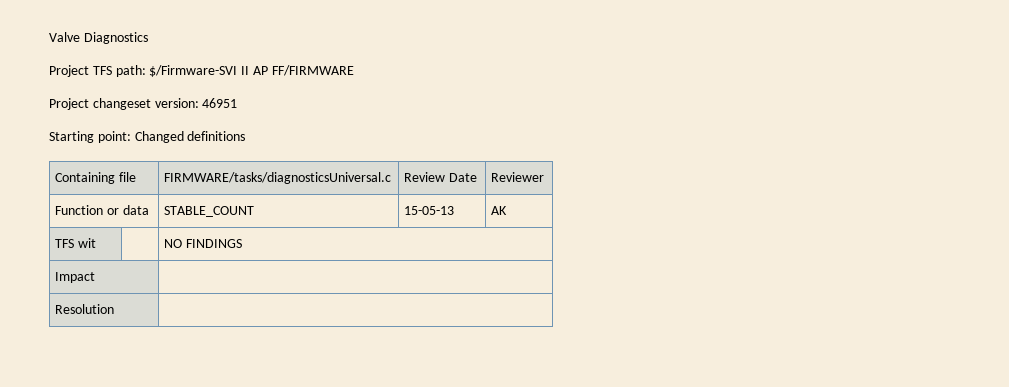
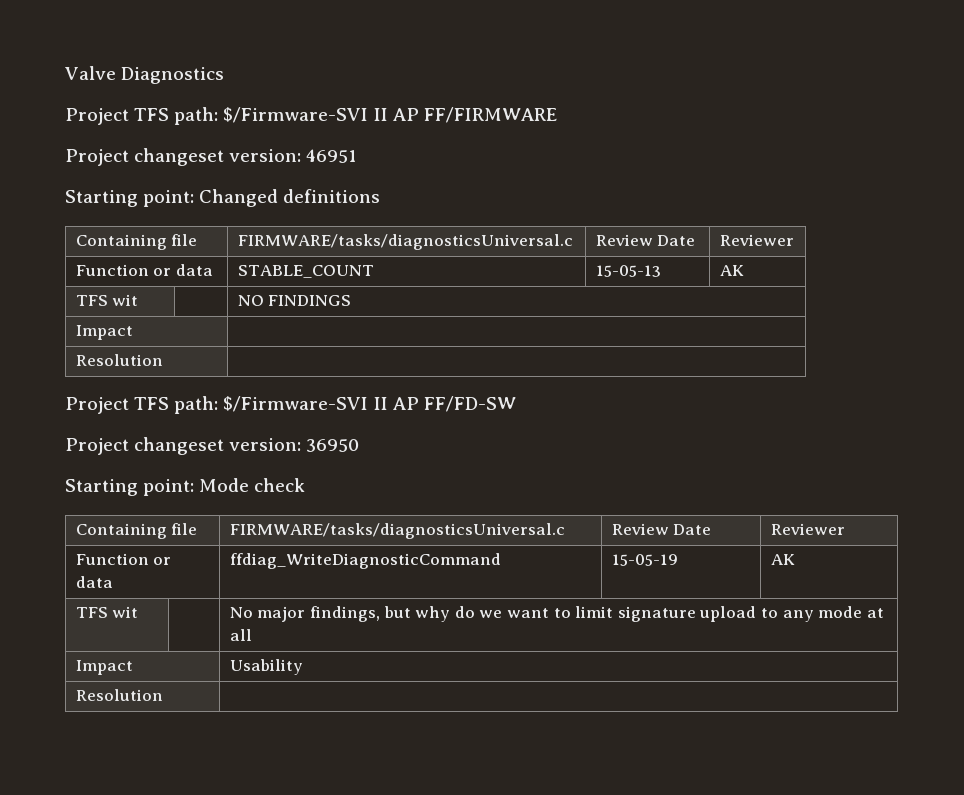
+ Project TFS path: $/Firmware-SVI II AP FF/FD-SW
+ Project changeset version: 36950
+ Starting point: Mode check
+ Containing file | FIRMWARE/tasks/diagnosticsUniversal.c | Review Date | Reviewer
+ Function or data | ffdiag_WriteDiagnosticCommand | 15-05-19 | AK
+ TFS wit | | No major findings, but why do we want to limit signature upload to any mode at all
+ Impact | Usability
+ Resolution |

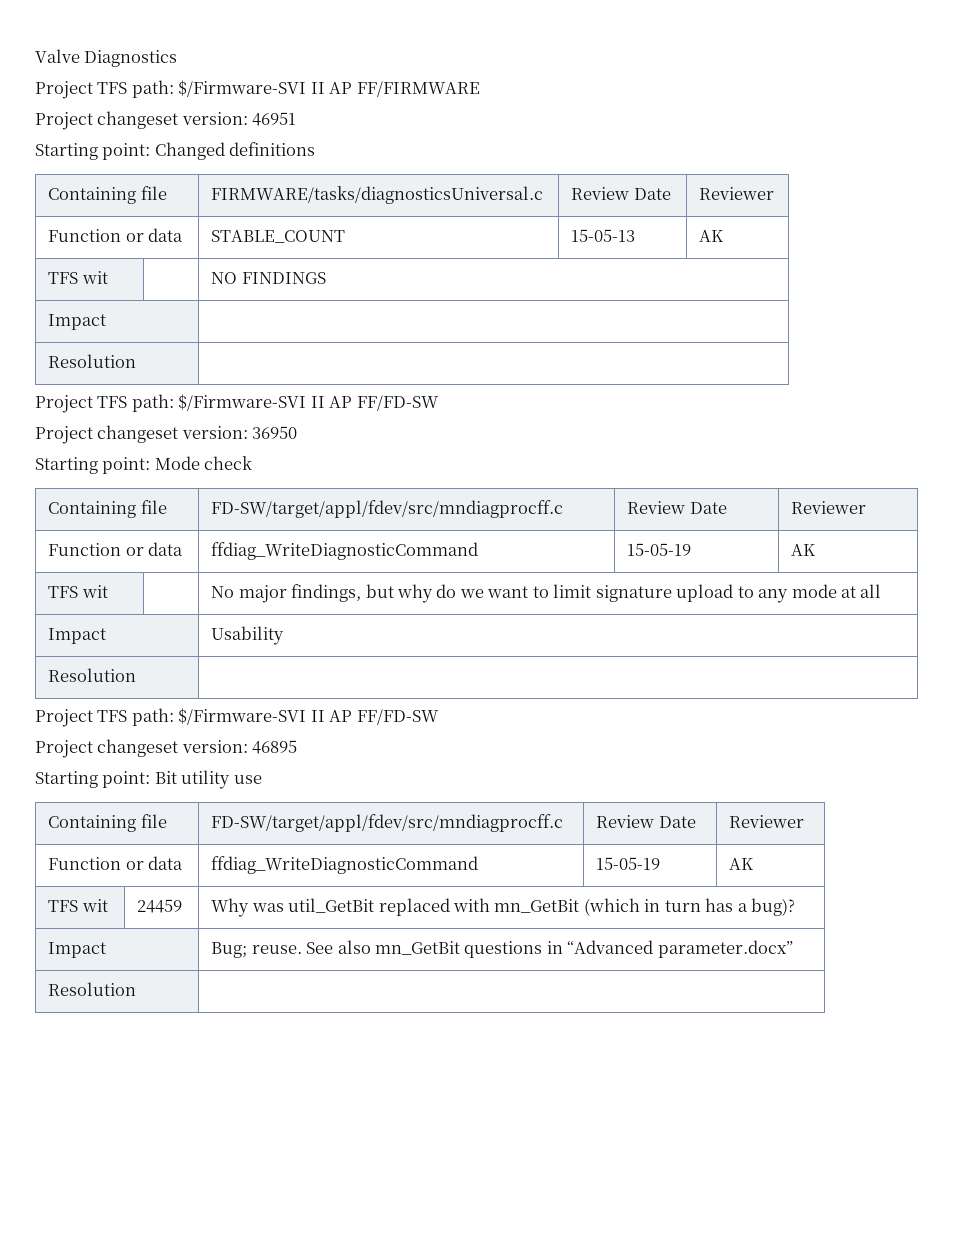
  Starting point: Mode check
- Containing file | FIRMWARE/tasks/diagnosticsUniversal.c | Review Date | Reviewer
+ Containing file | FD-SW/target/appl/fdev/src/mndiagprocff.c | Review Date | Reviewer
  Impact | Usability
+ Resolution |
+ Project TFS path: $/Firmware-SVI II AP FF/FD-SW
+ Project changeset version: 46895
+ Starting point: Bit utility use
+ Containing file | FD-SW/target/appl/fdev/src/mndiagprocff.c | Review Date | Reviewer
+ Function or data | ffdiag_WriteDiagnosticCommand | 15-05-19 | AK
+ TFS wit | 24459 | Why was util_GetBit replaced with mn_GetBit (which in turn has a bug)?
+ Impact | Bug; reuse. See also mn_GetBit questions in “Advanced parameter.docx”

